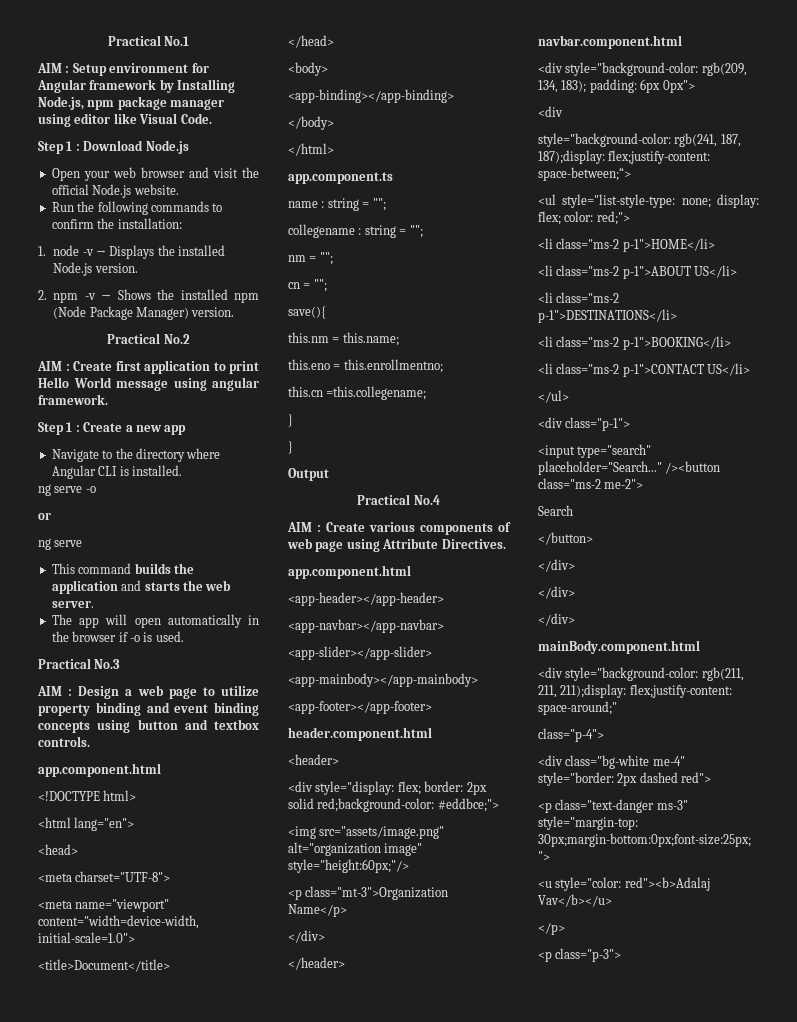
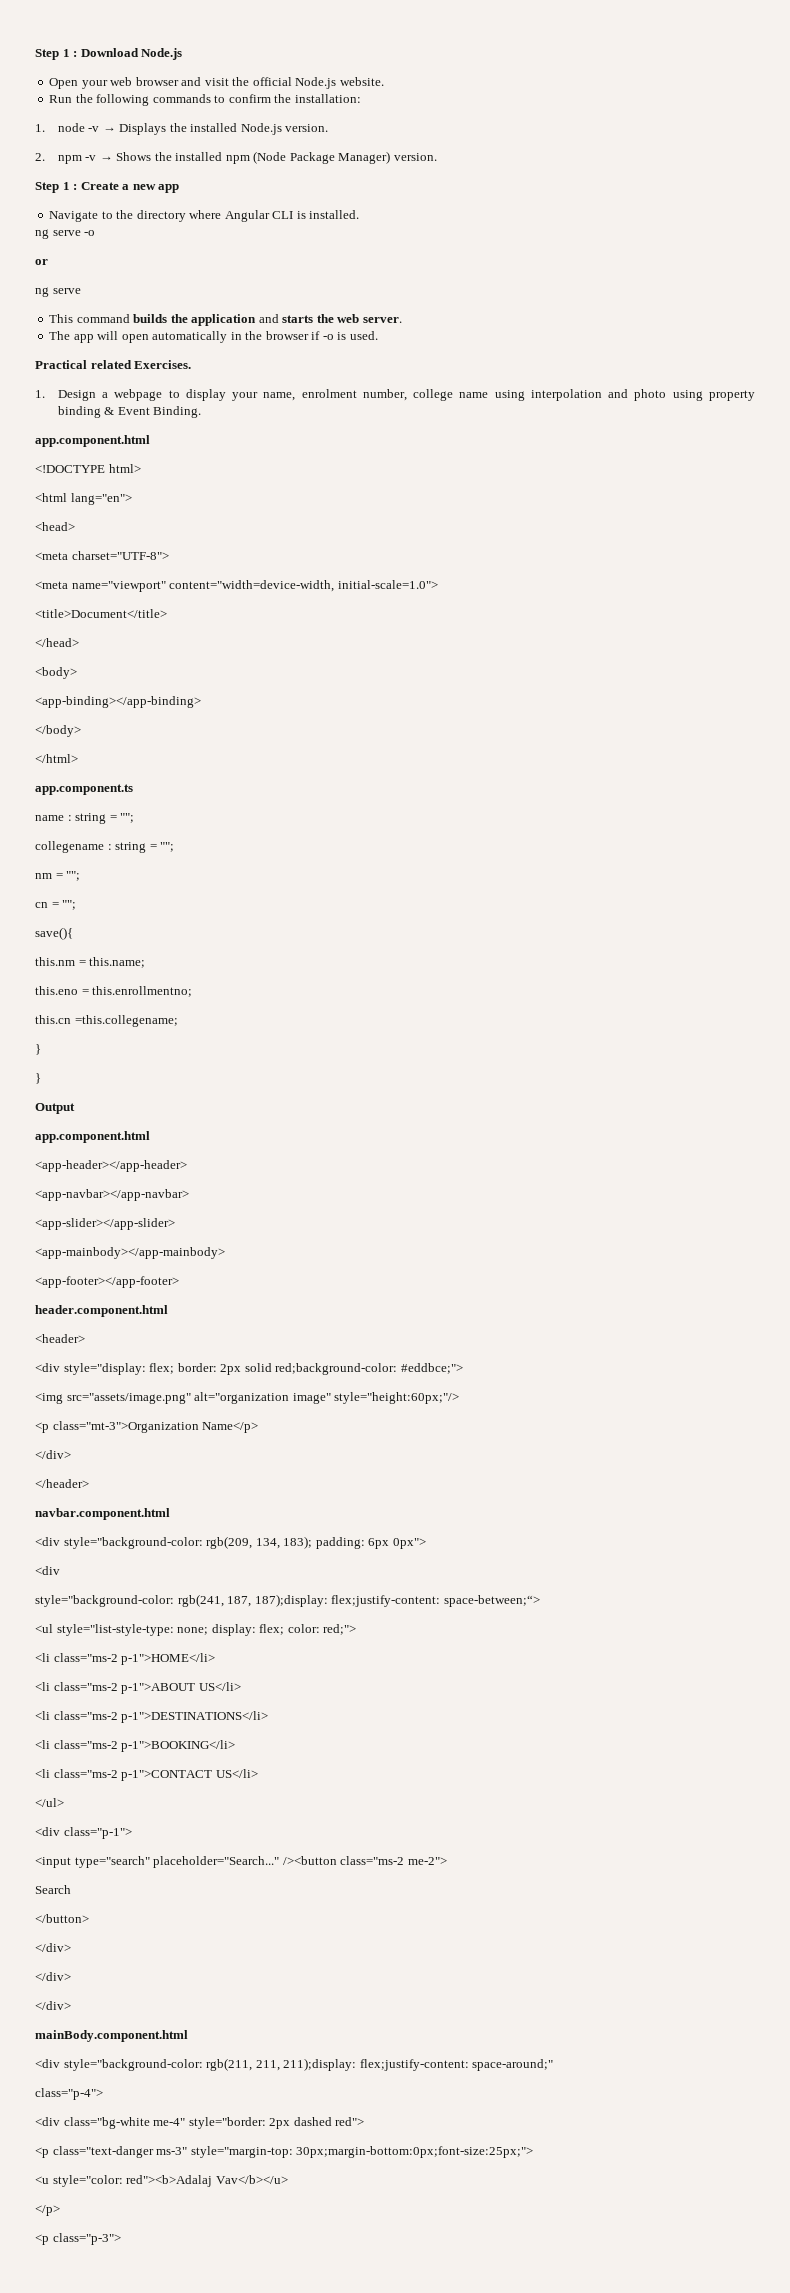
- Practical No.1
- AIM : Setup environment for Angular framework by Installing Node.js, npm package manager using editor like Visual Code.
- Practical No.2
- AIM : Create first application to print Hello World message using angular framework.
- Practical No.3
- AIM : Design a web page to utilize property binding and event binding concepts using button and textbox controls.
+ Practical related Exercises.
+ 1. Design a webpage to display your name, enrolment number, college name using interpolation and photo using property binding & Event Binding.
- Practical No.4
- AIM : Create various components of web page using Attribute Directives.

